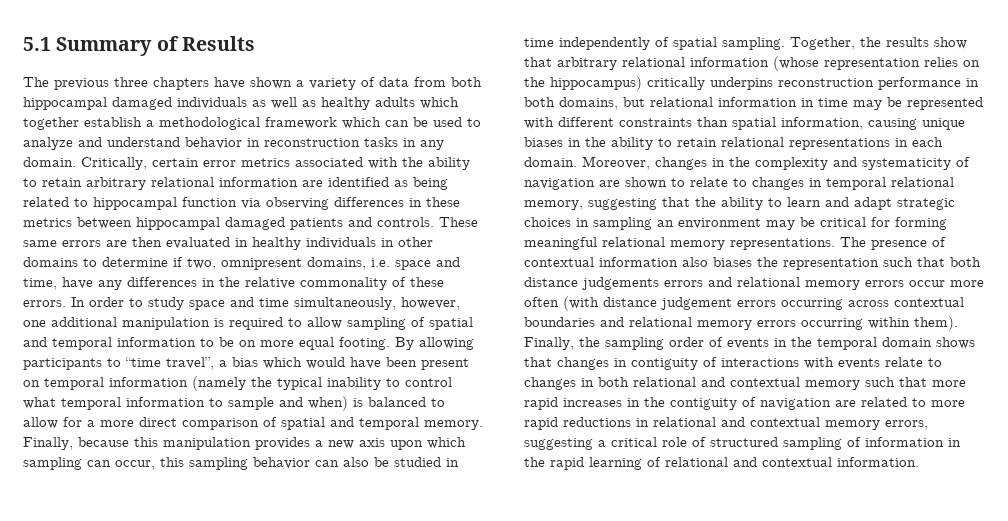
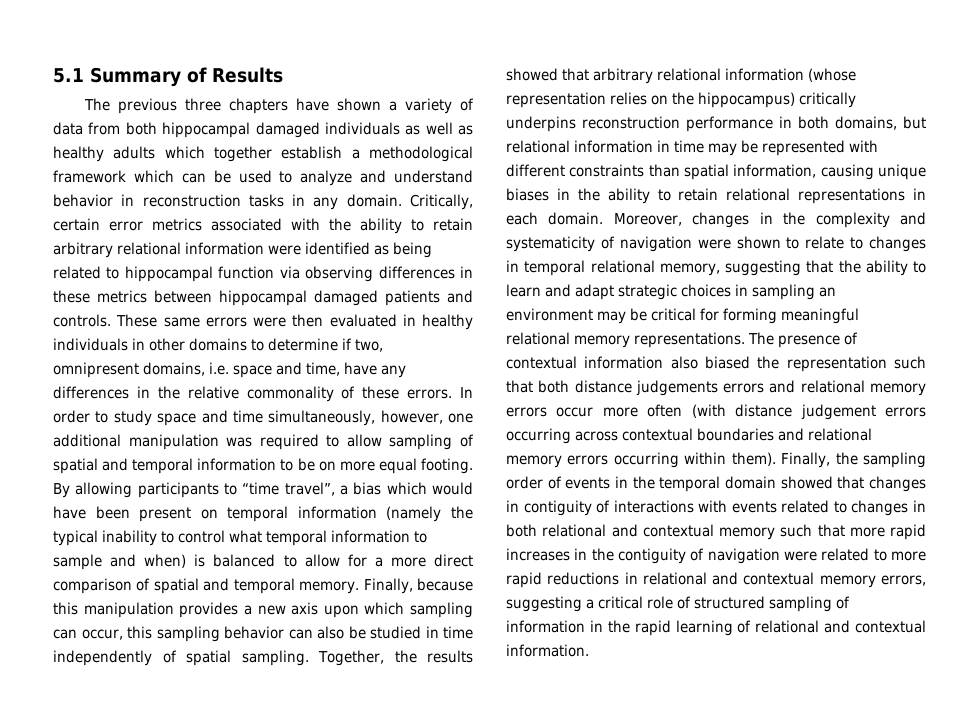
- Critically, certain error metrics associated with the ability to retain arbitrary relational information are identified as being related to hippocampal function via observing differences in these metrics between hippocampal damaged patients and controls.
+ Critically, certain error metrics associated with the ability to retain arbitrary relational information were identified as being related to hippocampal function via observing differences in these metrics between hippocampal damaged patients and controls.
- These same errors are then evaluated in healthy individuals in other domains to determine if two, omnipresent domains, i.e. space and time, have any differences in the relative commonality of these errors.
+ These same errors were then evaluated in healthy individuals in other domains to determine if two, omnipresent domains, i.e. space and time, have any differences in the relative commonality of these errors.
- In order to study space and time simultaneously, however, one additional manipulation is required to allow sampling of spatial and temporal information to be on more equal footing.
+ In order to study space and time simultaneously, however, one additional manipulation was required to allow sampling of spatial and temporal information to be on more equal footing.
- Together, the results show that arbitrary relational information (whose representation relies on the hippocampus) critically underpins reconstruction performance in both domains, but relational information in time may be represented with different constraints than spatial information, causing unique biases in the ability to retain relational representations in each domain.
+ Together, the results showed that arbitrary relational information (whose representation relies on the hippocampus) critically underpins reconstruction performance in both domains, but relational information in time may be represented with different constraints than spatial information, causing unique biases in the ability to retain relational representations in each domain.
- Moreover, changes in the complexity and systematicity of navigation are shown to relate to changes in temporal relational memory, suggesting that the ability to learn and adapt strategic choices in sampling an environment may be critical for forming meaningful relational memory representations.
+ Moreover, changes in the complexity and systematicity of navigation were shown to relate to changes in temporal relational memory, suggesting that the ability to learn and adapt strategic choices in sampling an environment may be critical for forming meaningful relational memory representations.
- The presence of contextual information also biases the representation such that both distance judgements errors and relational memory errors occur more often (with distance judgement errors occurring across contextual boundaries and relational memory errors occurring within them).
+ The presence of contextual information also biased the representation such that both distance judgements errors and relational memory errors occur more often (with distance judgement errors occurring across contextual boundaries and relational memory errors occurring within them).
- Finally, the sampling order of events in the temporal domain shows that changes in contiguity of interactions with events relate to changes in both relational and contextual memory such that more rapid increases in the contiguity of navigation are related to more rapid reductions in relational and contextual memory errors, suggesting a critical role of structured sampling of information in the rapid learning of relational and contextual information.
+ Finally, the sampling order of events in the temporal domain showed that changes in contiguity of interactions with events related to changes in both relational and contextual memory such that more rapid increases in the contiguity of navigation were related to more rapid reductions in relational and contextual memory errors, suggesting a critical role of structured sampling of information in the rapid learning of relational and contextual information.

